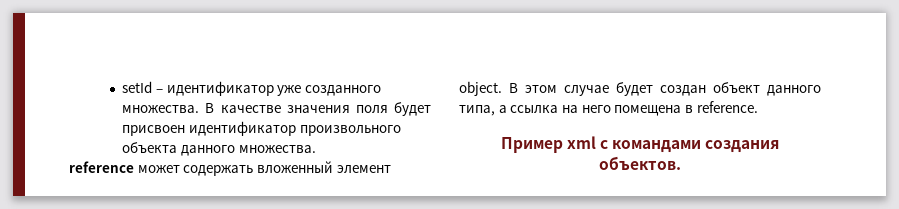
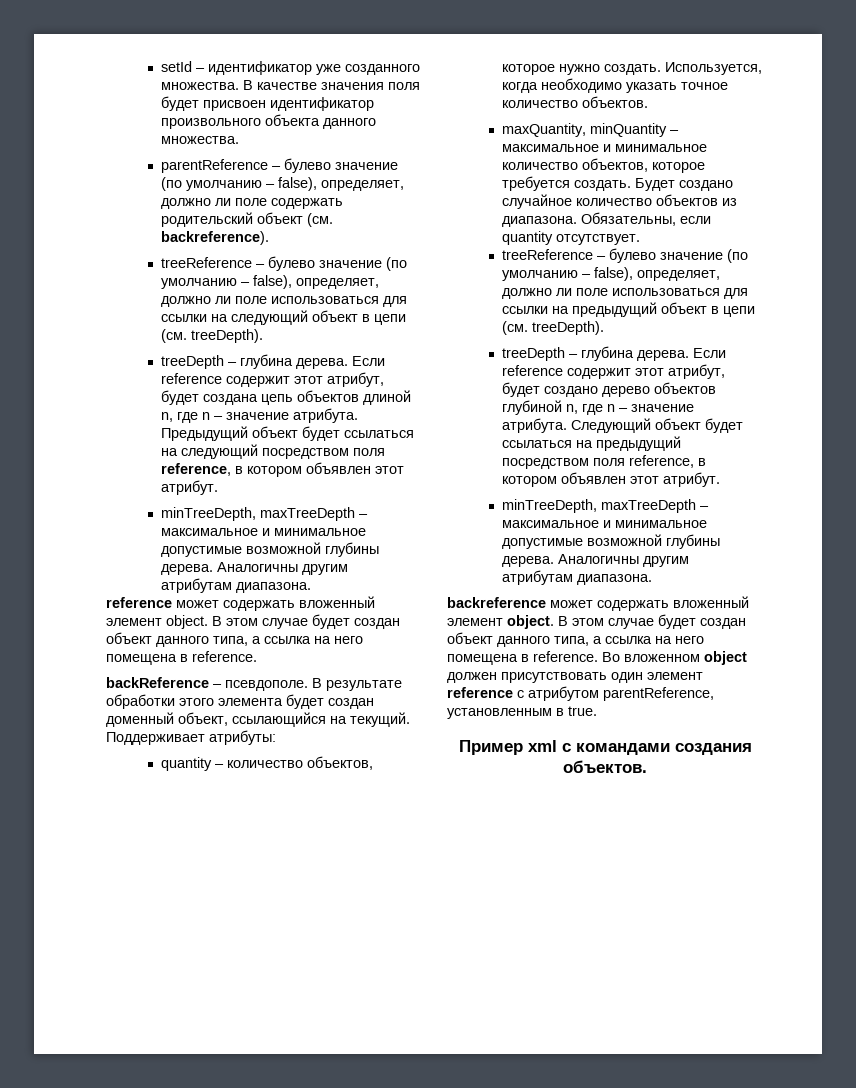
+ parentReference – булево значение (по умолчанию – false), определяет, должно ли поле содержать родительский объект (см. backreference).
+ treeReference – булево значение (по умолчанию – false), определяет, должно ли поле использоваться для ссылки на следующий объект в цепи (см. treeDepth).
+ treeDepth – глубина дерева. Если reference содержит этот атрибут, будет создана цепь объектов длиной n, где n – значение атрибута. Предыдущий объект будет ссылаться на следующий посредством поля reference, в котором объявлен этот атрибут.
+ minTreeDepth, maxTreeDepth – максимальное и минимальное допустимые возможной глубины дерева. Аналогичны другим атрибутам диапазона.
+ backReference – псевдополе. В результате обработки этого элемента будет создан доменный объект, ссылающийся на текущий. Поддерживает атрибуты:
+ quantity – количество объектов, которое нужно создать. Используется, когда необходимо указать точное количество объектов.
+ maxQuantity, minQuantity – максимальное и минимальное количество объектов, которое требуется создать. Будет создано случайное количество объектов из диапазона. Обязательны, если quantity отсутствует.
+ treeReference – булево значение (по умолчанию – false), определяет, должно ли поле использоваться для ссылки на предыдущий объект в цепи (см. treeDepth).
+ treeDepth – глубина дерева. Если reference содержит этот атрибут, будет создано дерево объектов глубиной n, где n – значение атрибута. Следующий объект будет ссылаться на предыдущий посредством поля reference, в котором объявлен этот атрибут.
+ minTreeDepth, maxTreeDepth – максимальное и минимальное допустимые возможной глубины дерева. Аналогичны другим атрибутам диапазона.
+ backreference может содержать вложенный элемент object. В этом случае будет создан объект данного типа, а ссылка на него помещена в reference. Во вложенном object должен присутствовать один элемент reference с атрибутом parentReference, установленным в true.

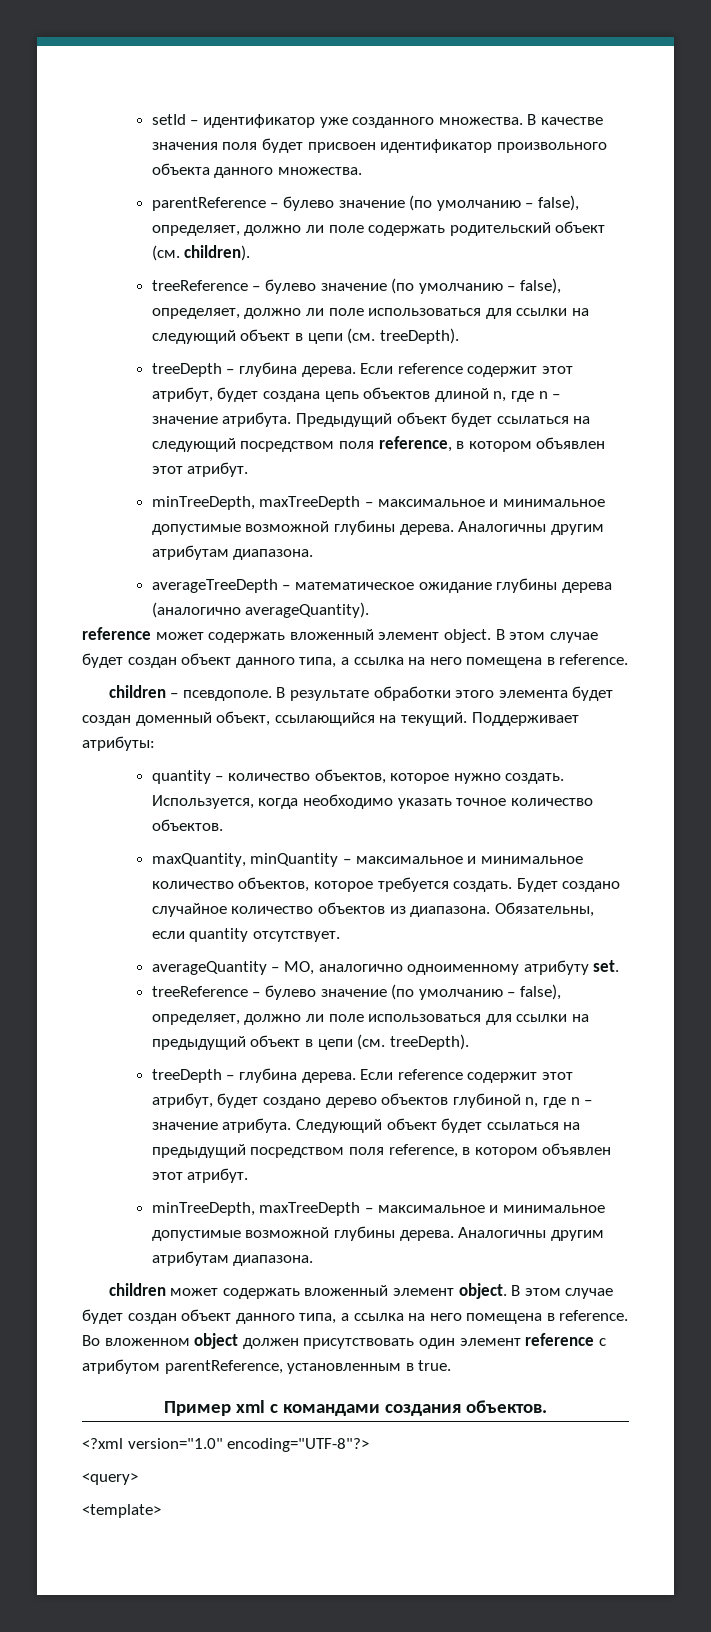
- parentReference – булево значение (по умолчанию – false), определяет, должно ли поле содержать родительский объект (см. backreference).
+ parentReference – булево значение (по умолчанию – false), определяет, должно ли поле содержать родительский объект (см. children).
+ averageTreeDepth – математическое ожидание глубины дерева (аналогично averageQuantity).
- backReference – псевдополе.
+ children – псевдополе.
+ averageQuantity – МО, аналогично одноименному атрибуту set.
- backreference может содержать вложенный элемент object.
+ children может содержать вложенный элемент object.
+ <?xml version="1.0" encoding="UTF-8"?>
+ <query>
+ <template>

